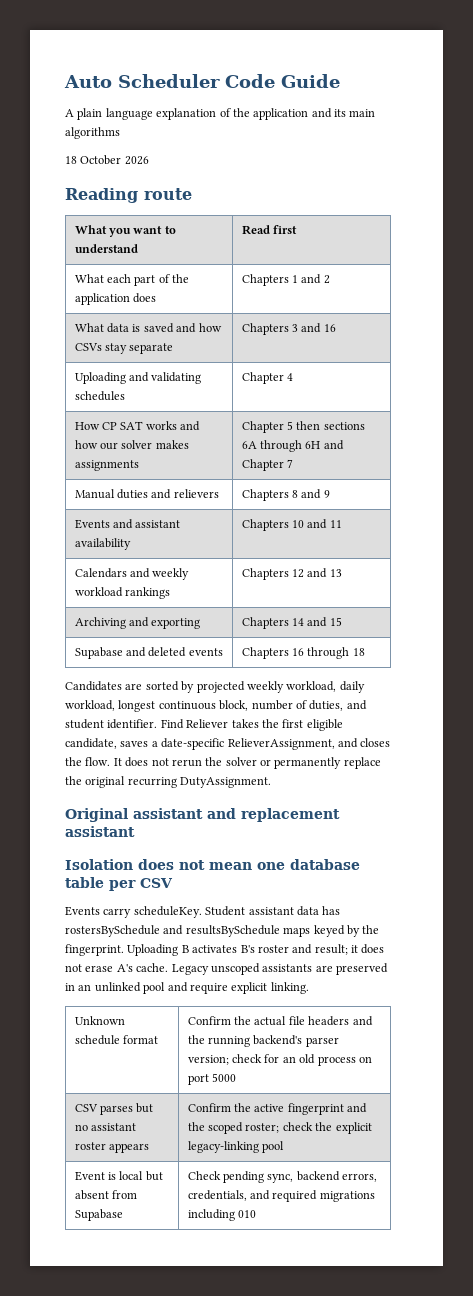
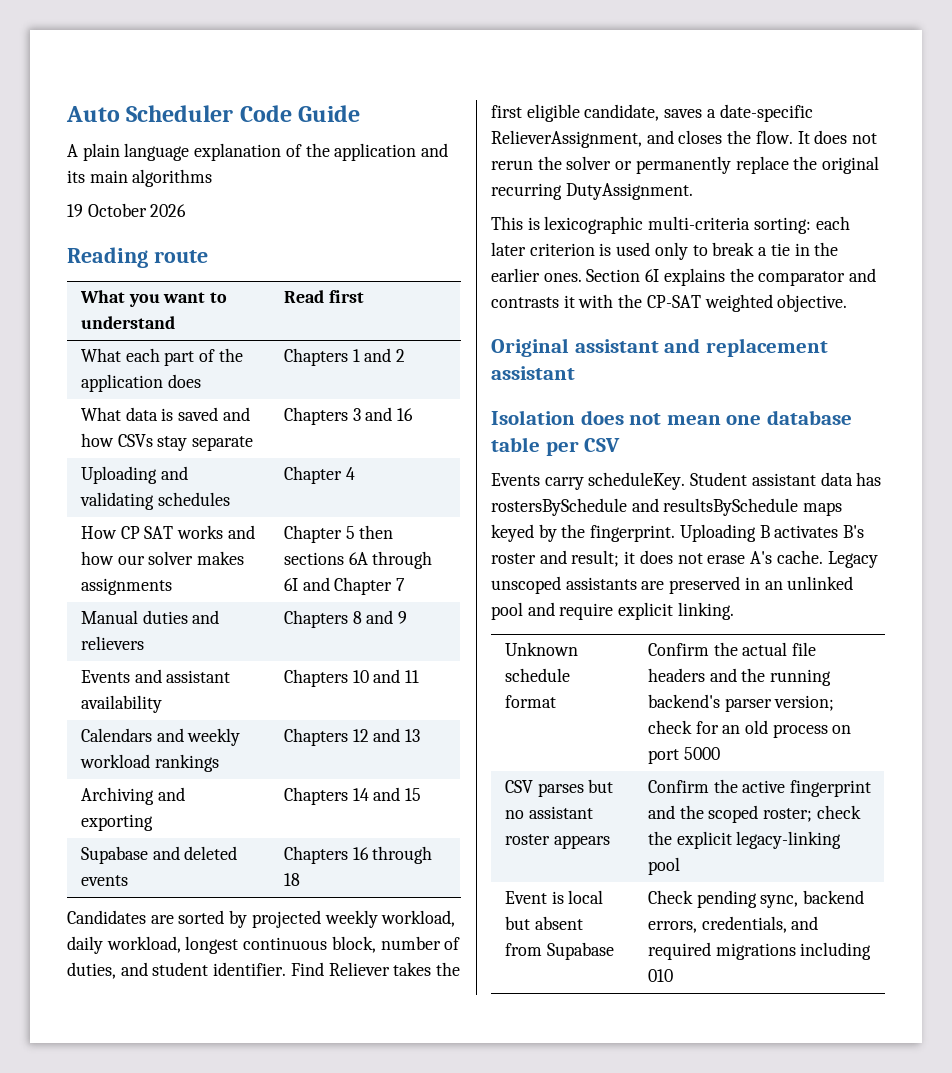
- 18 October 2026
+ 19 October 2026
- How CP SAT works and how our solver makes assignments | Chapter 5 then sections 6A through 6H and Chapter 7
+ How CP SAT works and how our solver makes assignments | Chapter 5 then sections 6A through 6I and Chapter 7
+ This is lexicographic multi-criteria sorting: each later criterion is used only to break a tie in the earlier ones. Section 6I explains the comparator and contrasts it with the CP-SAT weighted objective.

